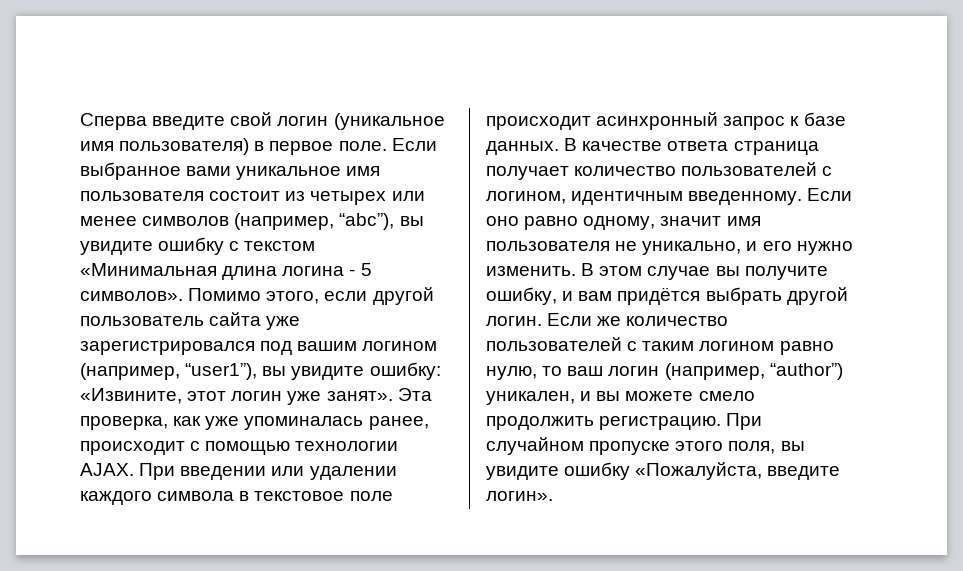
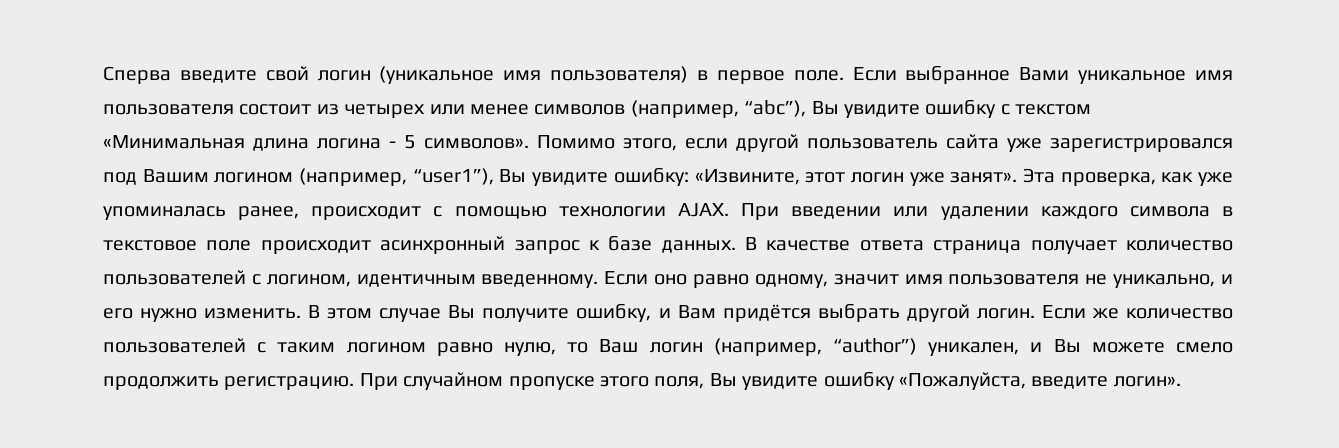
- Если выбранное вами уникальное имя пользователя состоит из четырех или менее символов (например, “abc”), вы увидите ошибку с текстом «Минимальная длина логина - 5 символов».
+ Если выбранное Вами уникальное имя пользователя состоит из четырех или менее символов (например, “abc”), Вы увидите ошибку с текстом «Минимальная длина логина - 5 символов».
- Помимо этого, если другой пользователь сайта уже зарегистрировался под вашим логином (например, “user1”), вы увидите ошибку: «Извините, этот логин уже занят».
+ Помимо этого, если другой пользователь сайта уже зарегистрировался под Вашим логином (например, “user1”), Вы увидите ошибку: «Извините, этот логин уже занят».
- В этом случае вы получите ошибку, и вам придётся выбрать другой логин.
+ В этом случае Вы получите ошибку, и Вам придётся выбрать другой логин.
- Если же количество пользователей с таким логином равно нулю, то ваш логин (например, “author”) уникален, и вы можете смело продолжить регистрацию.
+ Если же количество пользователей с таким логином равно нулю, то Ваш логин (например, “author”) уникален, и Вы можете смело продолжить регистрацию.
- При случайном пропуске этого поля, вы увидите ошибку «Пожалуйста, введите логин».
+ При случайном пропуске этого поля, Вы увидите ошибку «Пожалуйста, введите логин».

